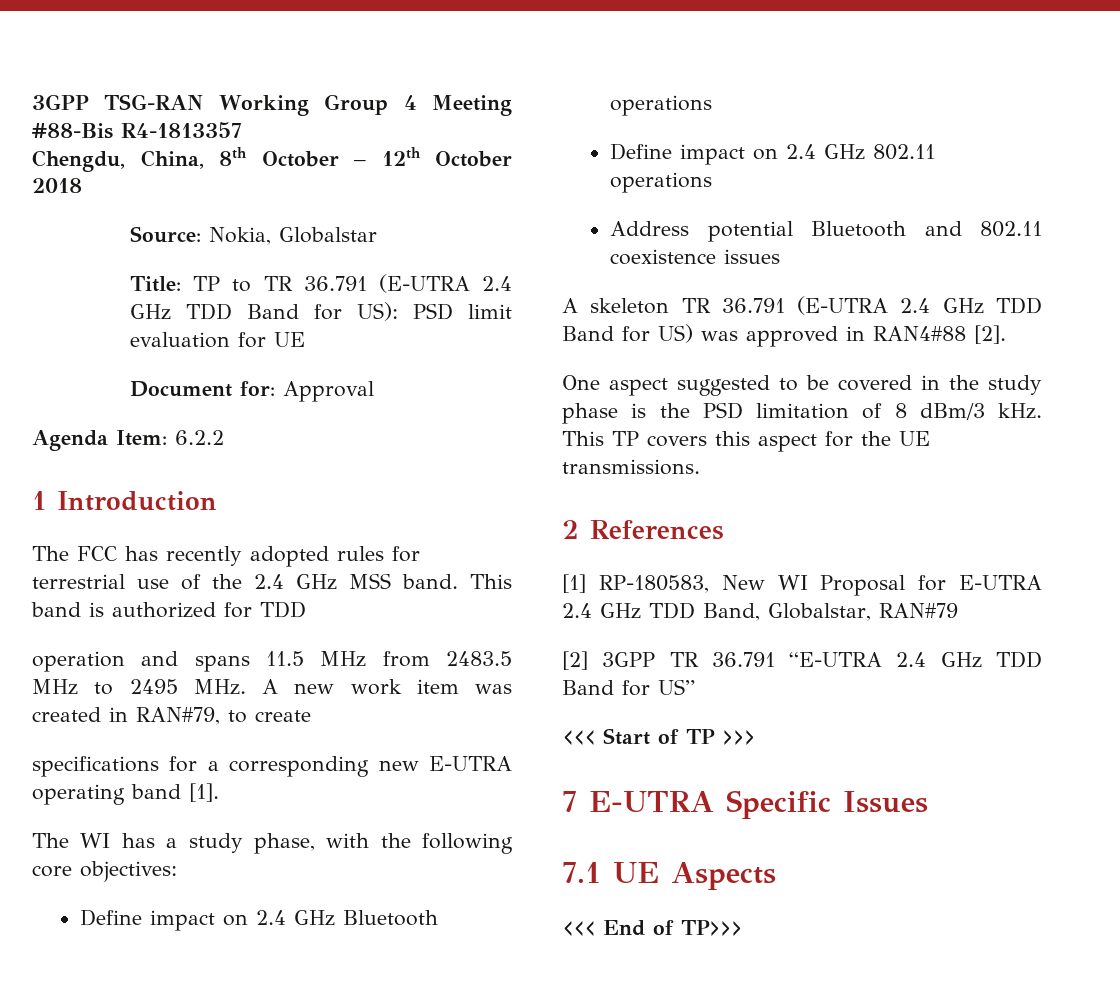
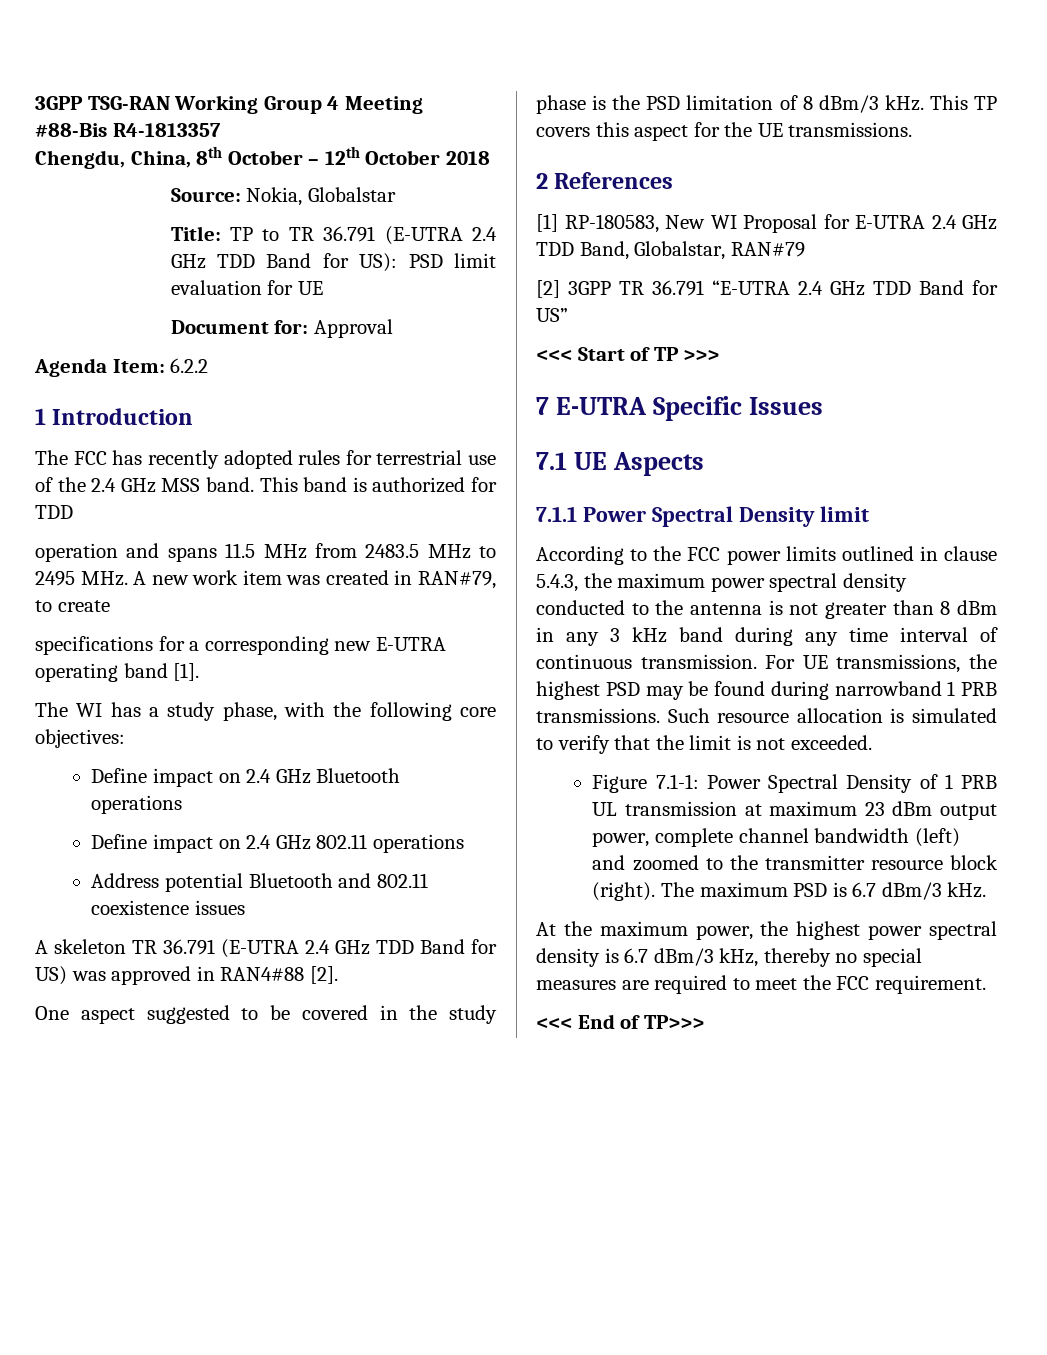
+ 7.1.1 Power Spectral Density limit
+ According to the FCC power limits outlined in clause 5.4.3, the maximum power spectral density conducted to the antenna is not greater than 8 dBm in any 3 kHz band during any time interval of continuous transmission. For UE transmissions, the highest PSD may be found during narrowband 1 PRB transmissions. Such resource allocation is simulated to verify that the limit is not exceeded.
+ Figure 7.1-1: Power Spectral Density of 1 PRB UL transmission at maximum 23 dBm output power, complete channel bandwidth (left) and zoomed to the transmitter resource block (right). The maximum PSD is 6.7 dBm/3 kHz.
+ At the maximum power, the highest power spectral density is 6.7 dBm/3 kHz, thereby no special measures are required to meet the FCC requirement.

